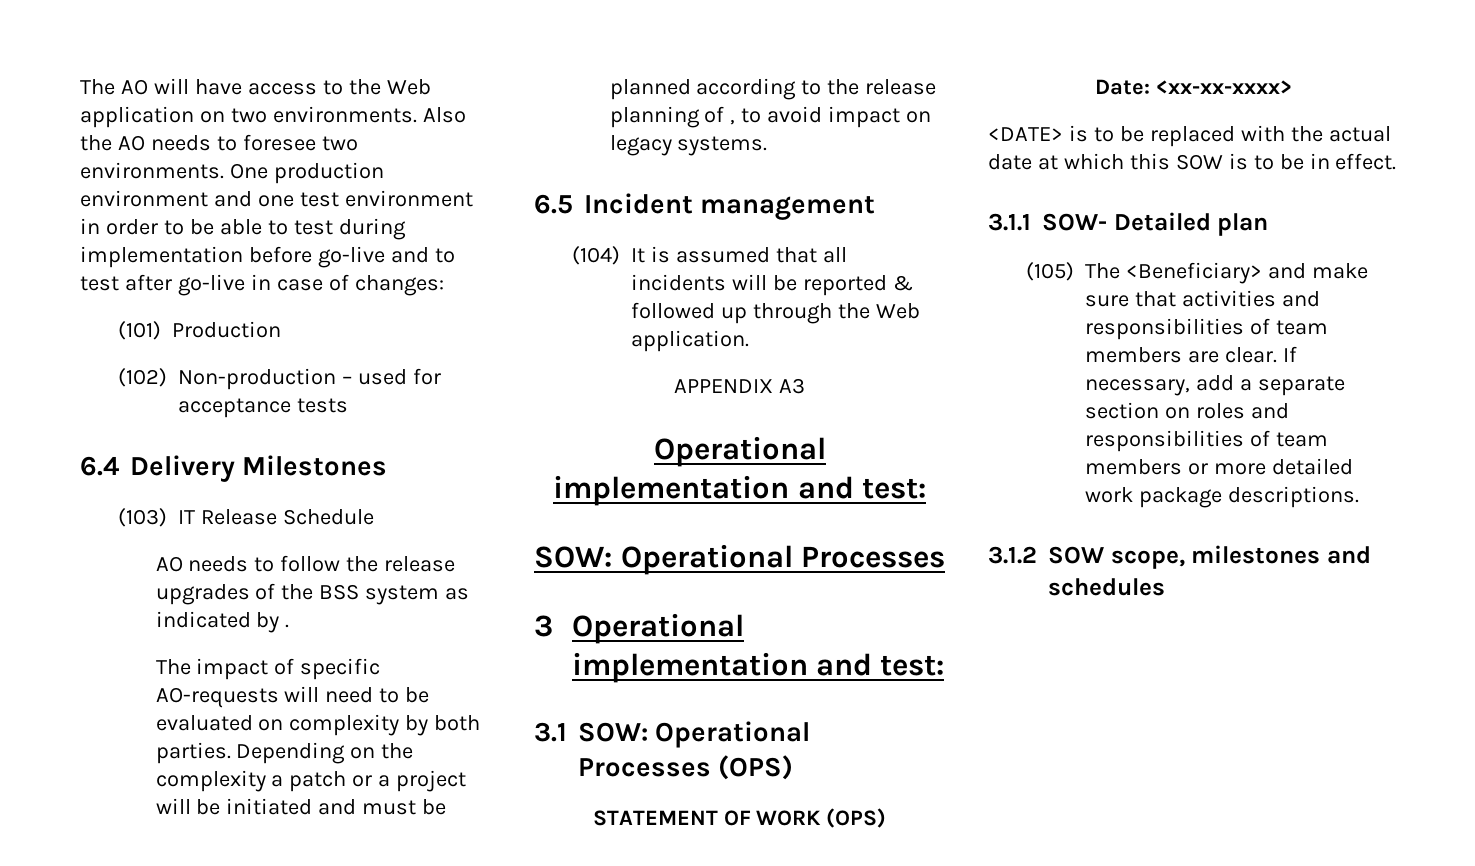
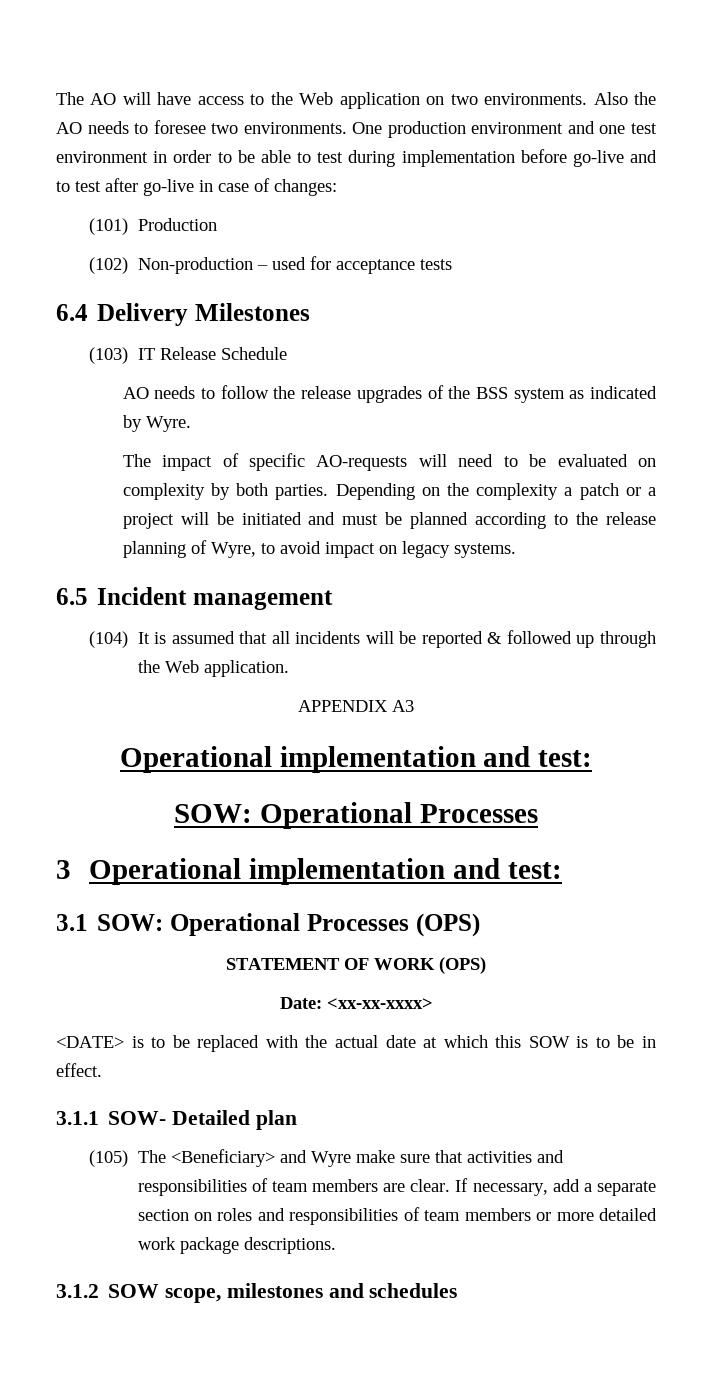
- AO needs to follow the release upgrades of the BSS system as indicated by .
+ AO needs to follow the release upgrades of the BSS system as indicated by Wyre.
- Depending on the complexity a patch or a project will be initiated and must be planned according to the release planning of , to avoid impact on legacy systems.
+ Depending on the complexity a patch or a project will be initiated and must be planned according to the release planning of Wyre, to avoid impact on legacy systems.
- (105) The <Beneficiary> and make sure that activities and responsibilities of team members are clear.
+ (105) The <Beneficiary> and Wyre make sure that activities and responsibilities of team members are clear.

